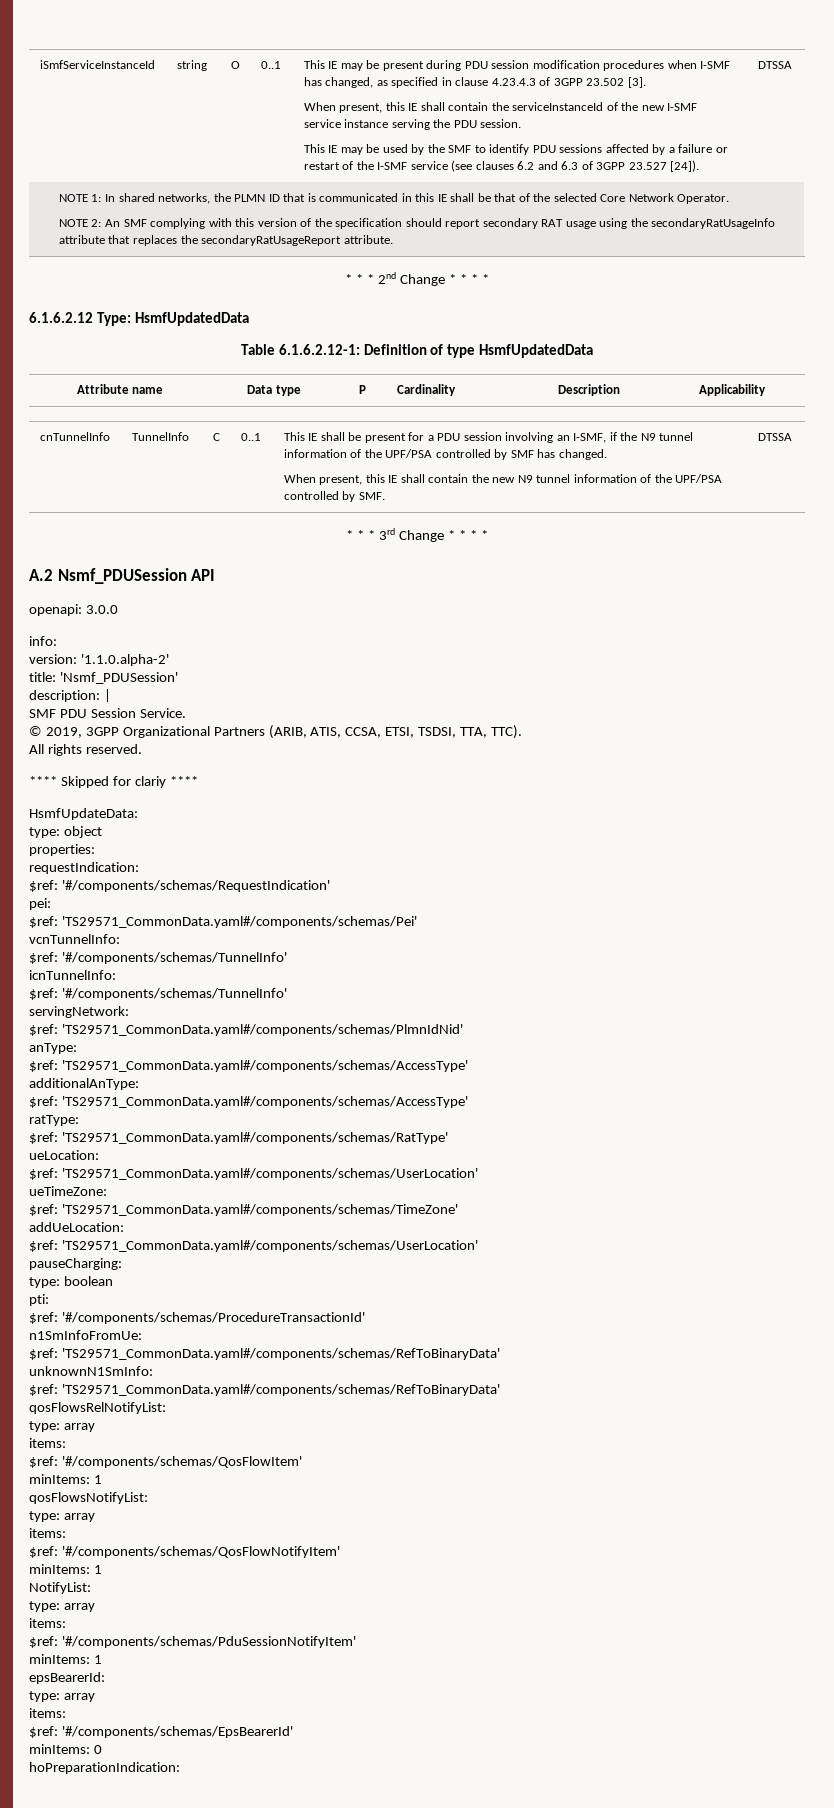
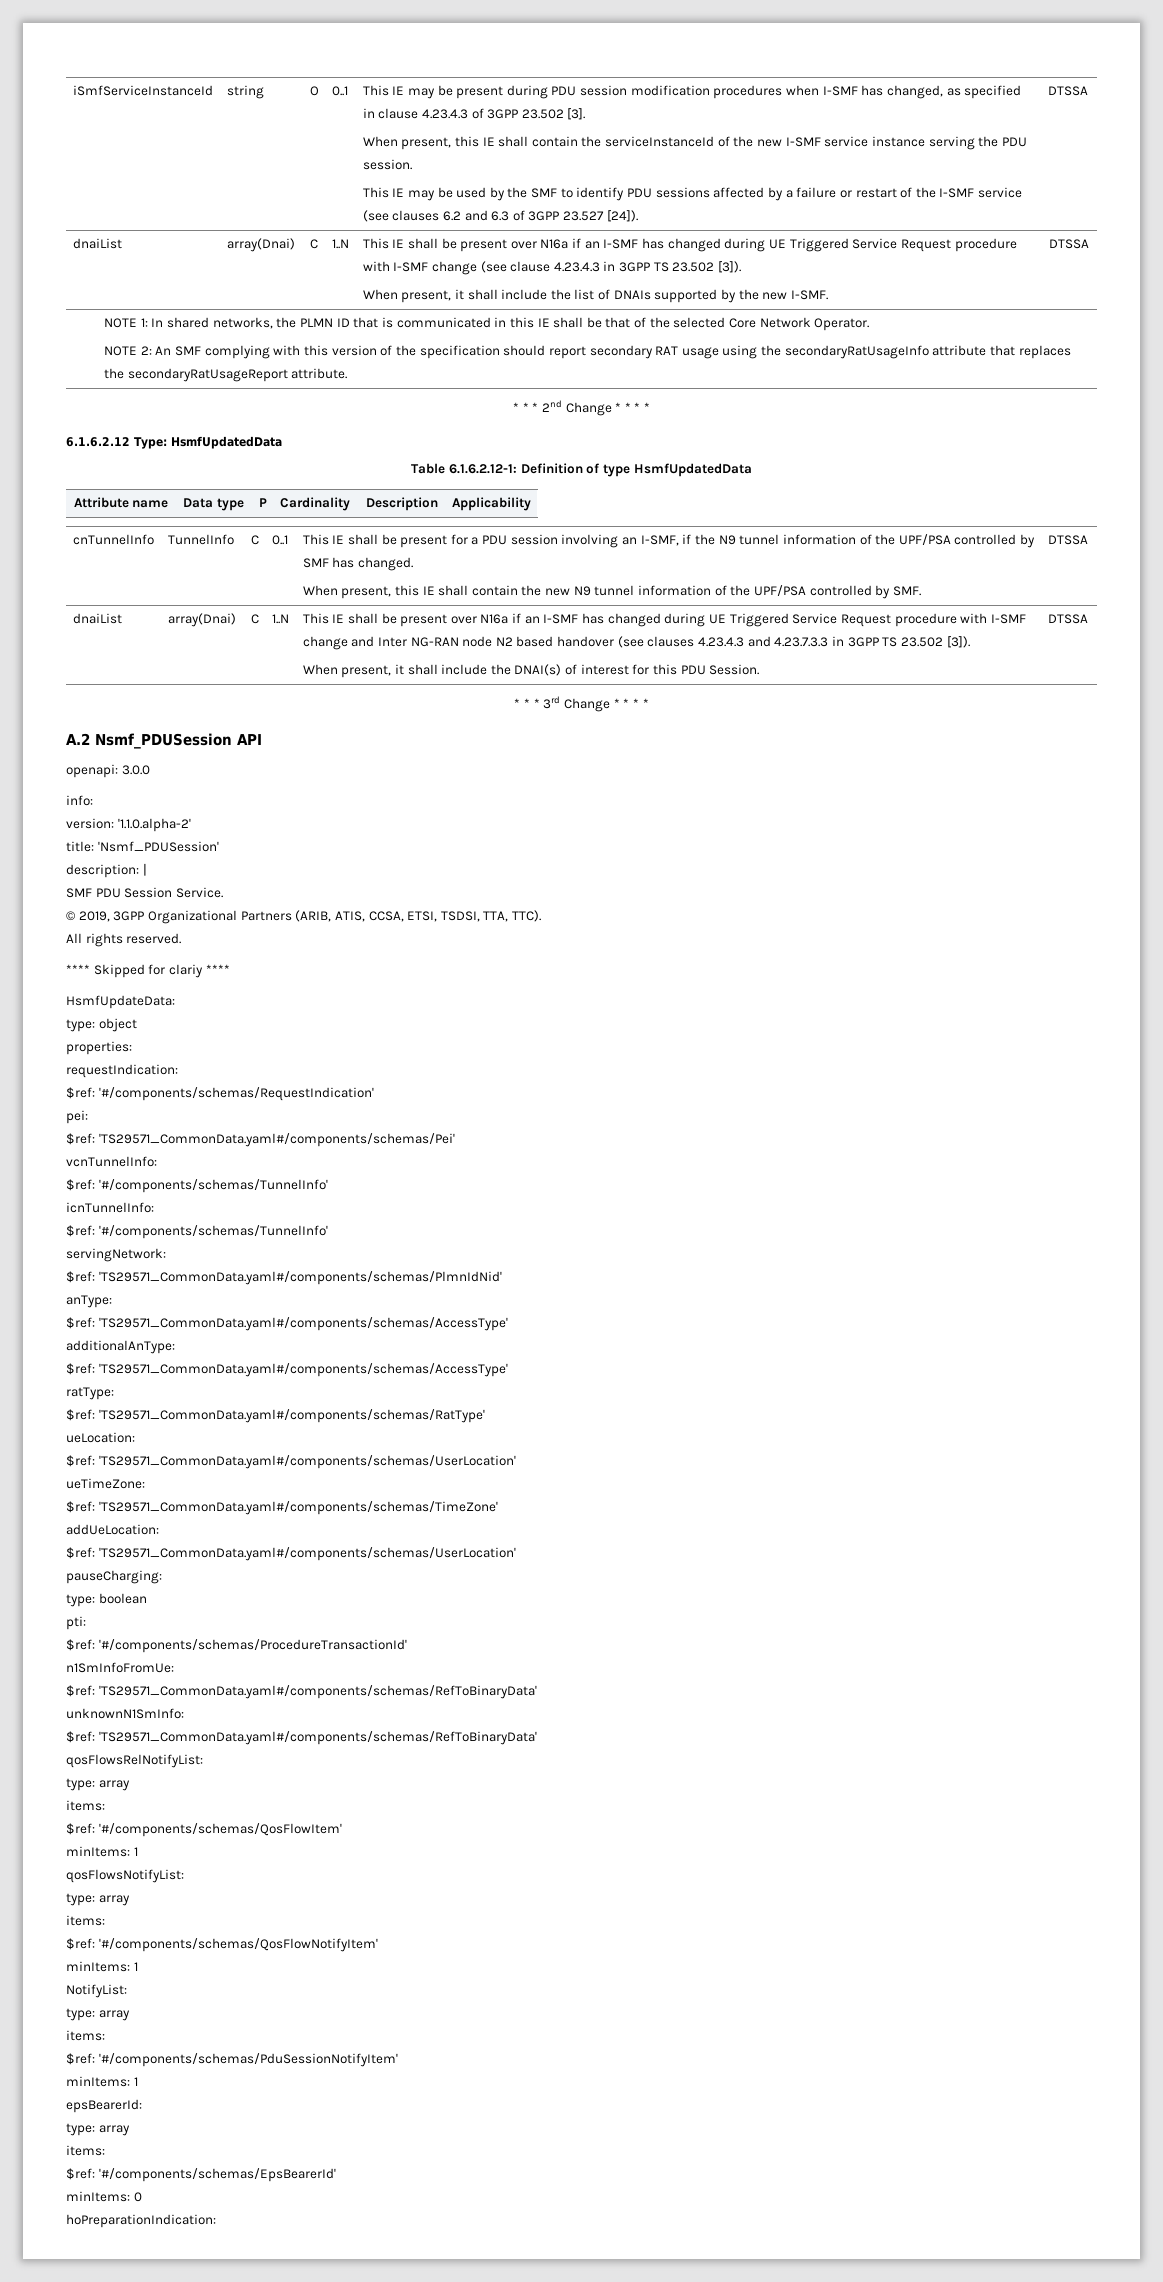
+ dnaiList | array(Dnai) | C | 1..N | This IE shall be present over N16a if an I-SMF has changed during UE Triggered Service Request procedure with I-SMF change (see clause 4.23.4.3 in 3GPP TS 23.502 [3]).
+ When present, it shall include the list of DNAIs supported by the new I-SMF. | DTSSA
+ dnaiList | array(Dnai) | C | 1..N | This IE shall be present over N16a if an I-SMF has changed during UE Triggered Service Request procedure with I-SMF change and Inter NG-RAN node N2 based handover (see clauses 4.23.4.3 and 4.23.7.3.3 in 3GPP TS 23.502 [3]).
+ When present, it shall include the DNAI(s) of interest for this PDU Session. | DTSSA

